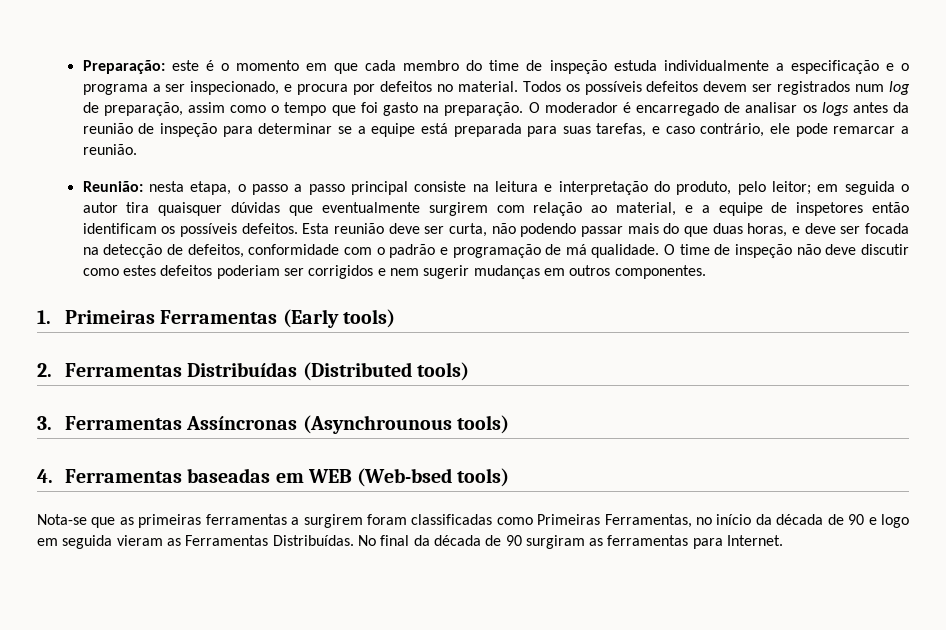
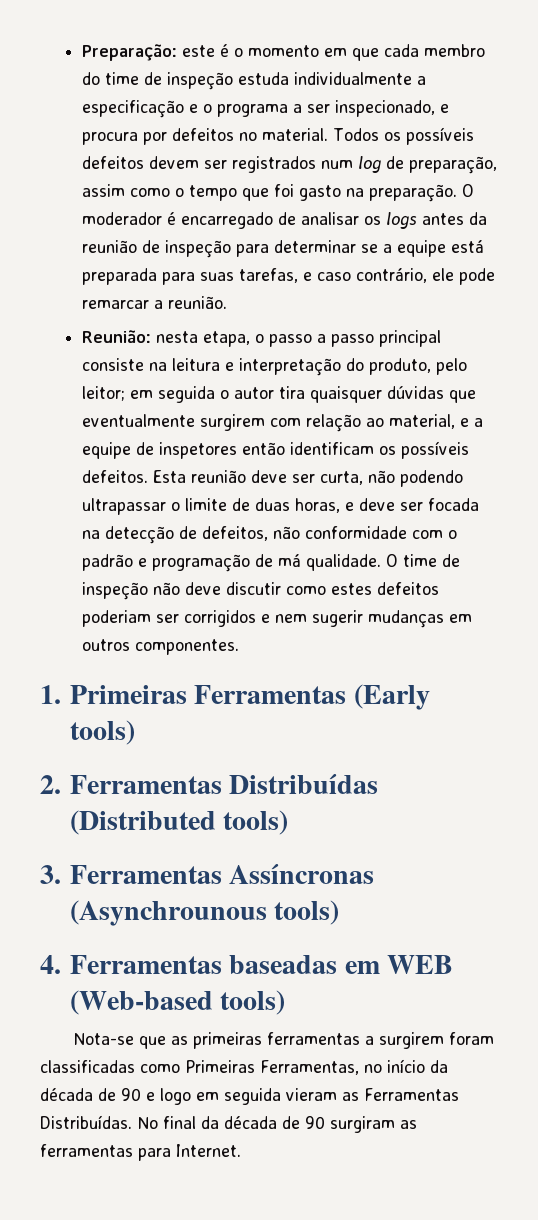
- Esta reunião deve ser curta, não podendo passar mais do que duas horas, e deve ser focada na detecção de defeitos, conformidade com o padrão e programação de má qualidade.
+ Esta reunião deve ser curta, não podendo ultrapassar o limite de duas horas, e deve ser focada na detecção de defeitos, não conformidade com o padrão e programação de má qualidade.
- 4. Ferramentas baseadas em WEB (Web-bsed tools)
+ 4. Ferramentas baseadas em WEB (Web-based tools)

